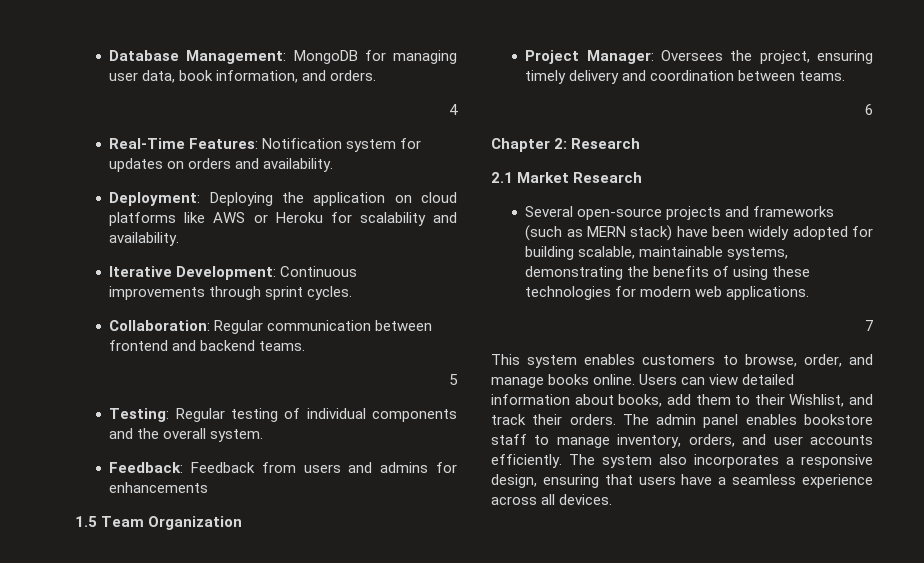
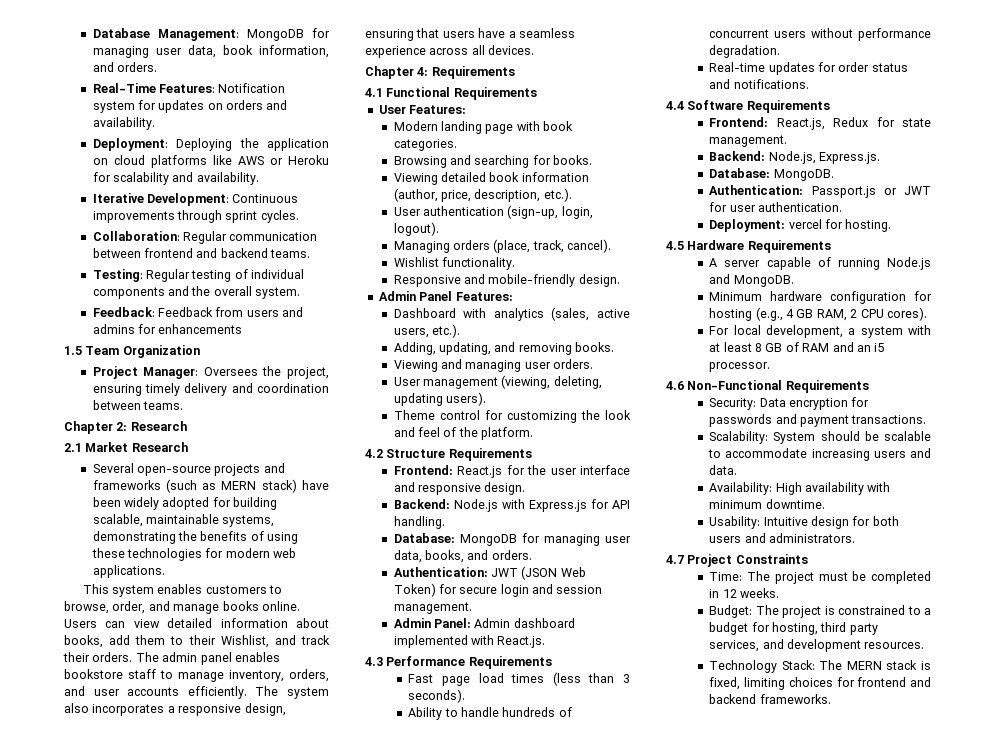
- 4
- 5
- 6
- 7
+ Chapter 4: Requirements
+ 4.1 Functional Requirements
+ User Features:
+ Modern landing page with book categories.
+ Browsing and searching for books.
+ Viewing detailed book information (author, price, description, etc.).
+ User authentication (sign-up, login, logout).
+ Managing orders (place, track, cancel).
+ Wishlist functionality.
+ Responsive and mobile-friendly design.
+ Admin Panel Features:
+ Dashboard with analytics (sales, active users, etc.).
+ Adding, updating, and removing books.
+ Viewing and managing user orders.
+ User management (viewing, deleting, updating users).
+ Theme control for customizing the look and feel of the platform.
+ 4.2 Structure Requirements
+ Frontend: React.js for the user interface and responsive design.
+ Backend: Node.js with Express.js for API handling.
+ Database: MongoDB for managing user data, books, and orders.
+ Authentication: JWT (JSON Web Token) for secure login and session management.
+ Admin Panel: Admin dashboard implemented with React.js.
+ 4.3 Performance Requirements
+ Fast page load times (less than 3 seconds).
+ Ability to handle hundreds of concurrent users without performance degradation.
+ Real-time updates for order status and notifications.
+ 4.4 Software Requirements
+ Frontend: React.js, Redux for state management.
+ Backend: Node.js, Express.js.
+ Database: MongoDB.
+ Authentication: Passport.js or JWT for user authentication.
+ Deployment: vercel for hosting.
+ 4.5 Hardware Requirements
+ A server capable of running Node.js and MongoDB.
+ Minimum hardware configuration for hosting (e.g., 4 GB RAM, 2 CPU cores).
+ For local development, a system with at least 8 GB of RAM and an i5 processor.
+ 4.6 Non-Functional Requirements
+ Security: Data encryption for passwords and payment transactions.
+ Scalability: System should be scalable to accommodate increasing users and data.
+ Availability: High availability with minimum downtime.
+ Usability: Intuitive design for both users and administrators.
+ 4.7 Project Constraints
+ Time: The project must be completed in 12 weeks.
+ Budget: The project is constrained to a budget for hosting, third party services, and development resources.
+ Technology Stack: The MERN stack is fixed, limiting choices for frontend and backend frameworks.

